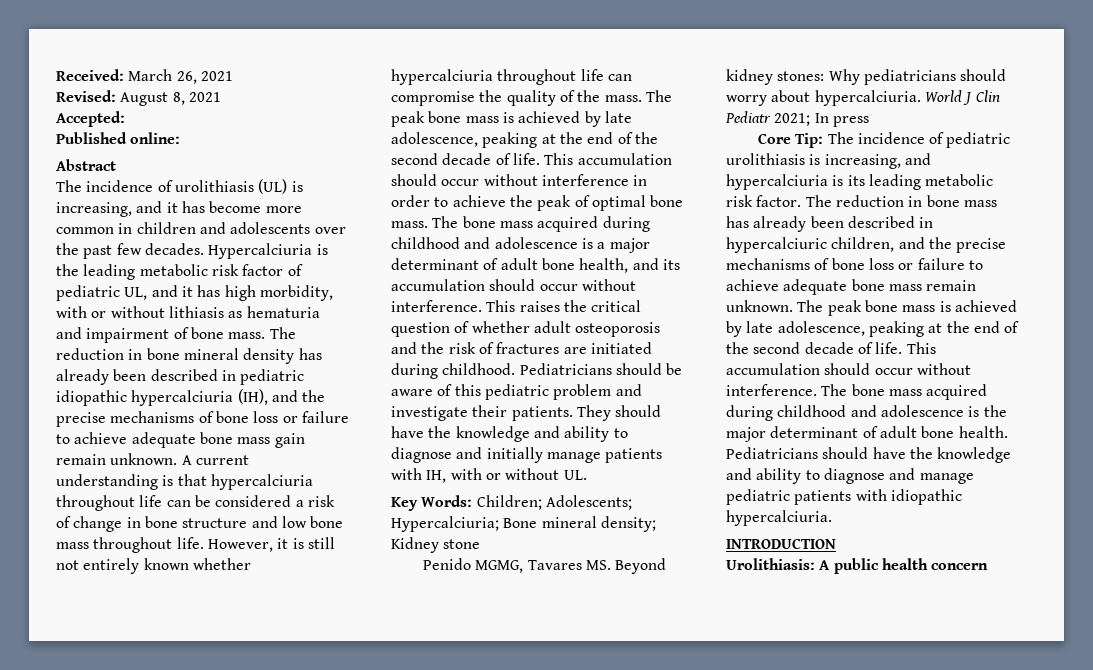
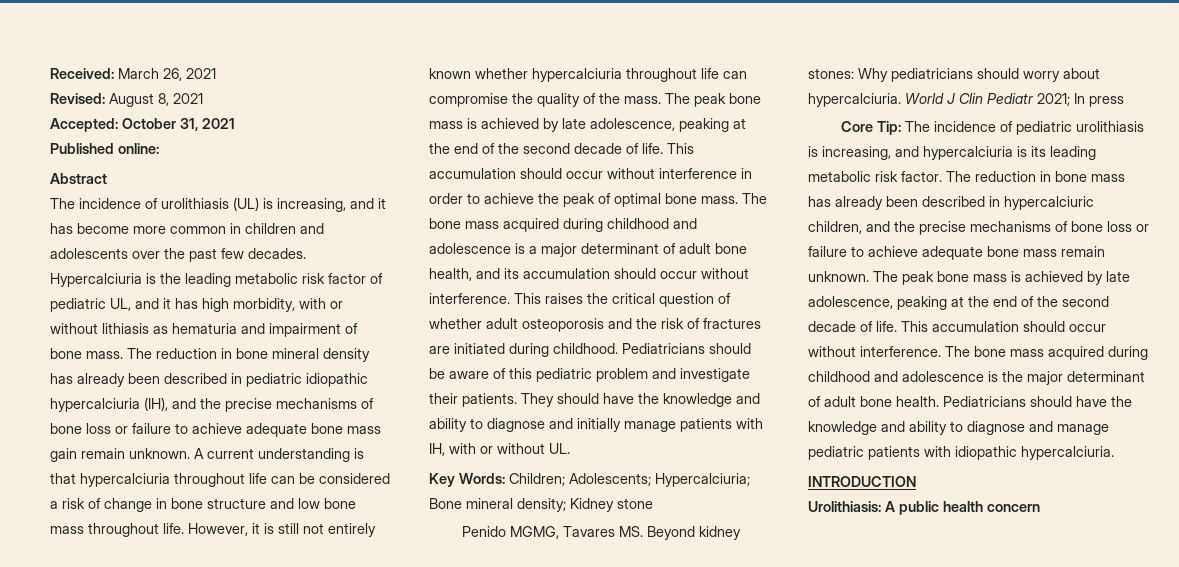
- Accepted:
+ Accepted: October 31, 2021

